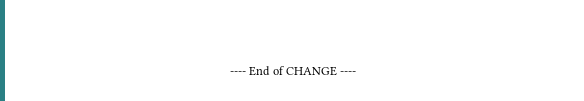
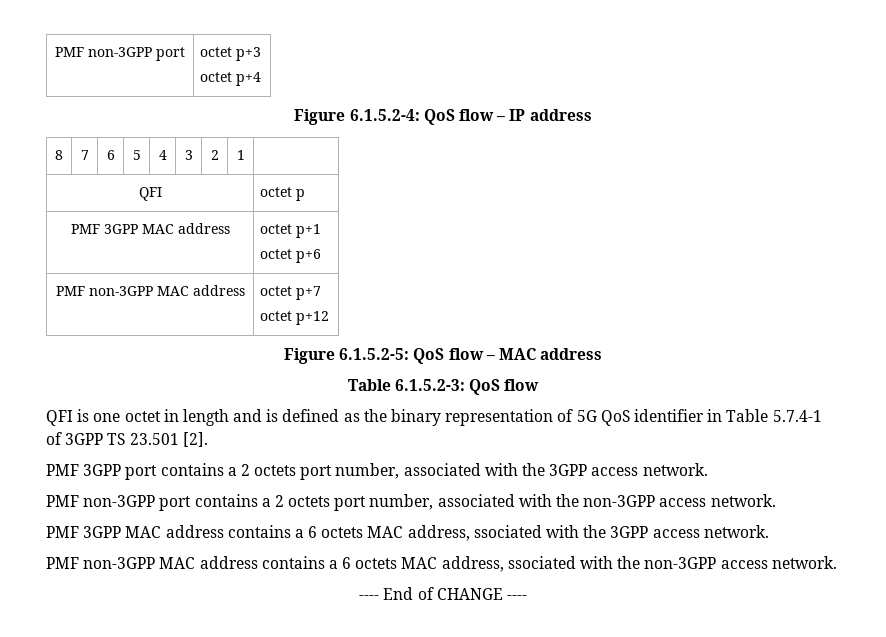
+ PMF non-3GPP port | octet p+3
+ octet p+4
+ Figure 6.1.5.2-4: QoS flow – IP address
+ 8 | 7 | 6 | 5 | 4 | 3 | 2 | 1 |
+ QFI | octet p
+ PMF 3GPP MAC address | octet p+1
+ octet p+6
+ PMF non-3GPP MAC address | octet p+7
+ octet p+12
+ Figure 6.1.5.2-5: QoS flow – MAC address
+ Table 6.1.5.2-3: QoS flow
+ QFI is one octet in length and is defined as the binary representation of 5G QoS identifier in Table 5.7.4-1 of 3GPP TS 23.501 [2].
+ PMF 3GPP port contains a 2 octets port number, associated with the 3GPP access network.
+ PMF non-3GPP port contains a 2 octets port number, associated with the non-3GPP access network.
+ PMF 3GPP MAC address contains a 6 octets MAC address, ssociated with the 3GPP access network.
+ PMF non-3GPP MAC address contains a 6 octets MAC address, ssociated with the non-3GPP access network.

